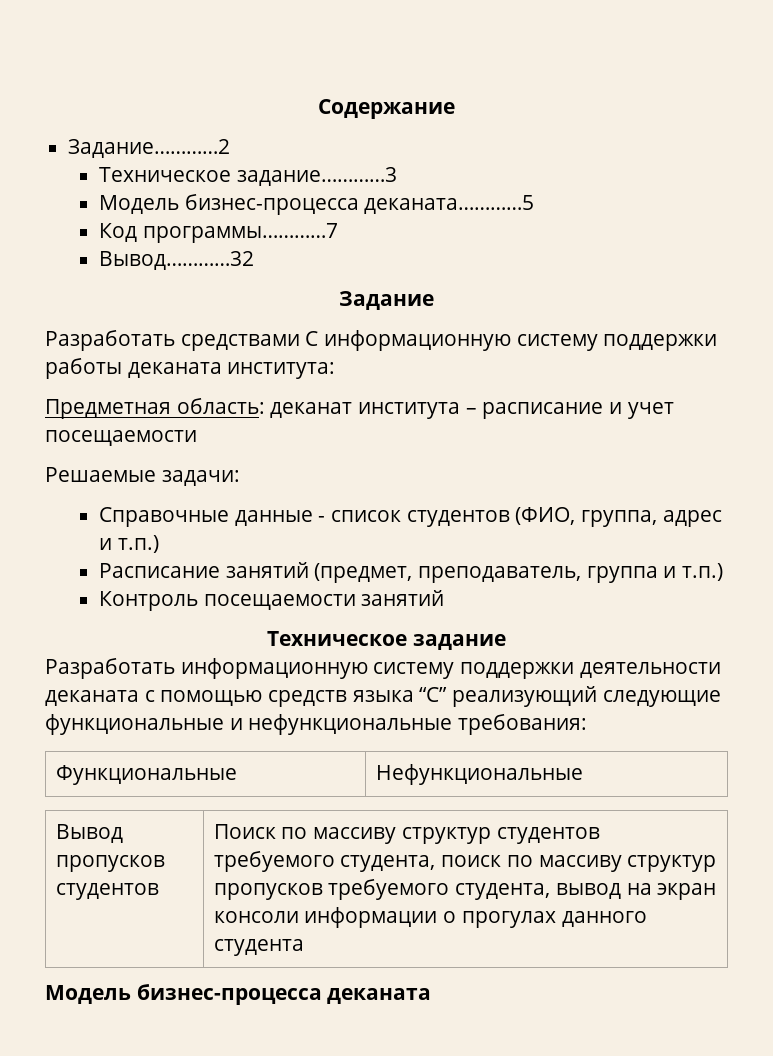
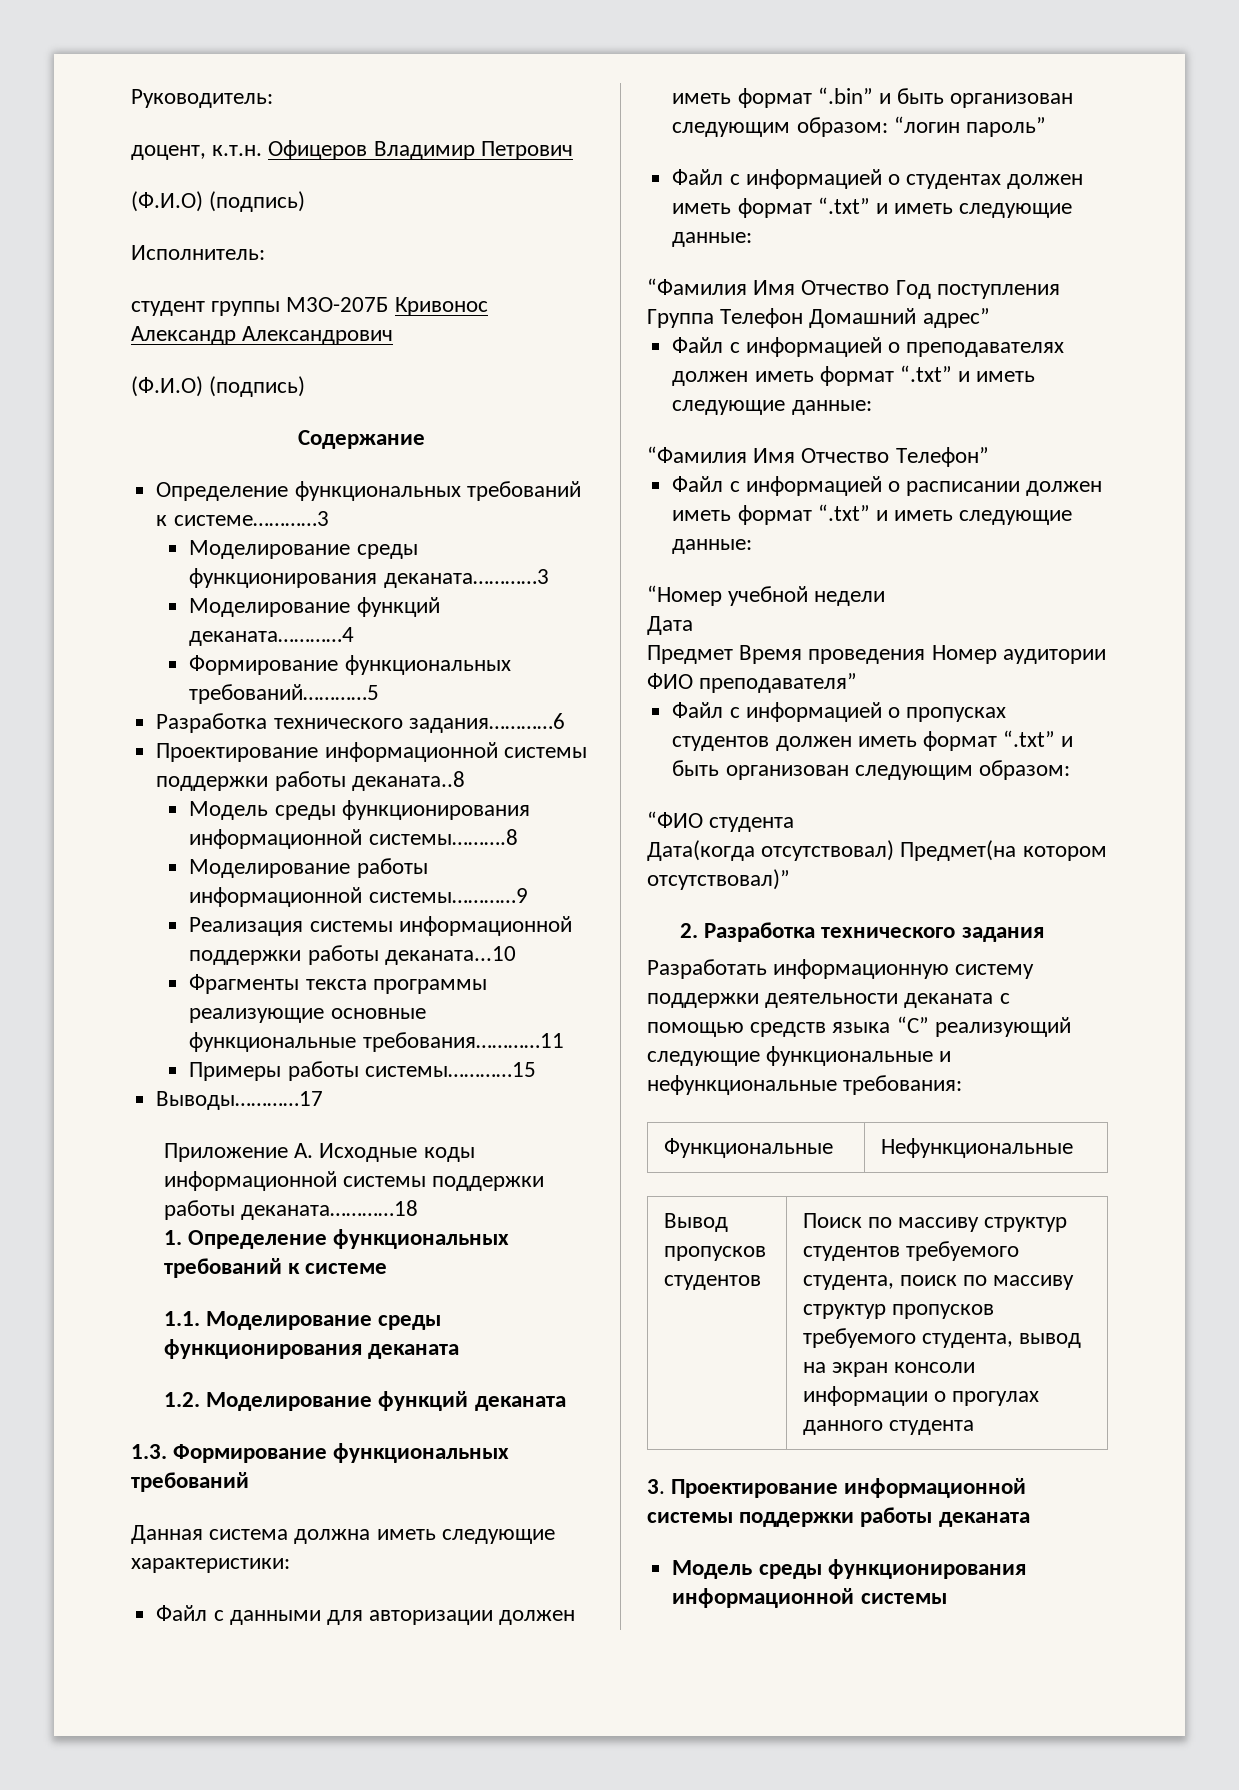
+ Руководитель:
+ доцент, к.т.н. Офицеров Владимир Петрович
+ (Ф.И.О) (подпись)
+ Исполнитель:
+ студент группы M3О-207Б Кривонос Александр Александрович
+ (Ф.И.О) (подпись)
  Содержание
- Задание…………2
- Техническое задание…………3
- Модель бизнес-процесса деканата…………5
- Код программы…………7
- Вывод…………32
- Задание
- Разработать средствами C информационную систему поддержки работы деканата института:
- Предметная область: деканат института – расписание и учет посещаемости
- Решаемые задачи:
- Справочные данные - список студентов (ФИО, группа, адрес и т.п.)
- Расписание занятий (предмет, преподаватель, группа и т.п.)
- Контроль посещаемости занятий
- Техническое задание
+ Определение функциональных требований к системе…………3
+ Моделирование среды функционирования деканата…………3
+ Моделирование функций деканата…………4
+ Формирование функциональных требований…………5
+ Разработка технического задания…………6
+ Проектирование информационной системы поддержки работы деканата..8
+ Модель среды функционирования информационной системы……….8
+ Моделирование работы информационной системы…………9
+ Реализация системы информационной поддержки работы деканата...10
+ Фрагменты текста программы реализующие основные функциональные требования…………11
+ Примеры работы системы…………15
+ Выводы…………17
+ Приложение А. Исходные коды информационной системы поддержки работы деканата…………18
+ 1. Определение функциональных требований к системе
+ 1.1. Моделирование среды функционирования деканата
+ 1.2. Моделирование функций деканата
+ 1.3. Формирование функциональных требований
+ Данная система должна иметь следующие характеристики:
+ Файл с данными для авторизации должен иметь формат “.bin” и быть организован следующим образом: “логин пароль”
+ Файл с информацией о студентах должен иметь формат “.txt” и иметь следующие данные:
+ “Фамилия Имя Отчество Год поступления Группа Телефон Домашний адрес”
+ Файл с информацией о преподавателях должен иметь формат “.txt” и иметь следующие данные:
+ “Фамилия Имя Отчество Телефон”
+ Файл с информацией о расписании должен иметь формат “.txt” и иметь следующие данные:
+ “Номер учебной недели
+ Дата
+ Предмет Время проведения Номер аудитории ФИО преподавателя”
+ Файл с информацией о пропусках студентов должен иметь формат “.txt” и быть организован следующим образом:
+ “ФИО студента
+ Дата(когда отсутствовал) Предмет(на котором отсутствовал)”
+ 2. Разработка технического задания
- Модель бизнес-процесса деканата
+ 3. Проектирование информационной системы поддержки работы деканата
+ Модель среды функционирования информационной системы

